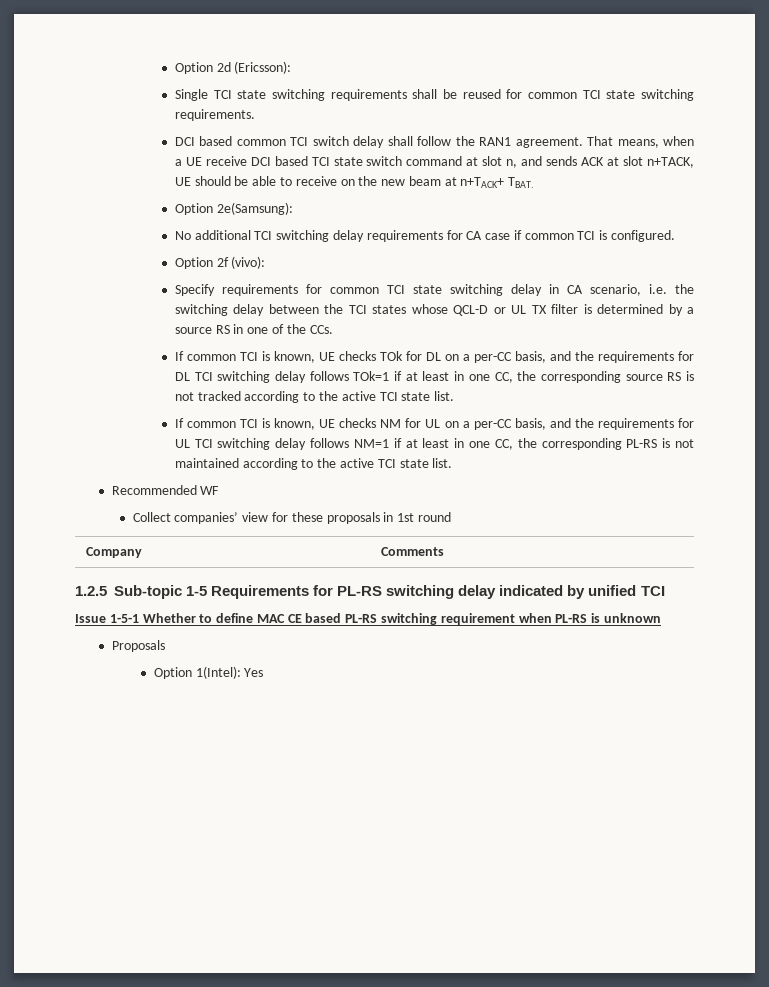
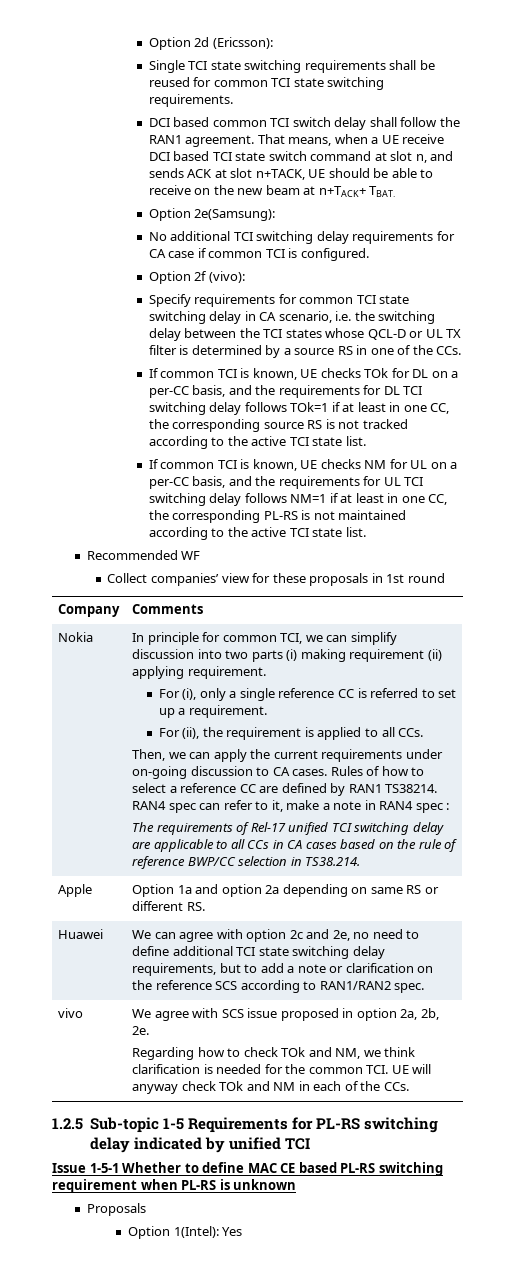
+ Nokia | In principle for common TCI, we can simplify discussion into two parts (i) making requirement (ii) applying requirement.
+ For (i), only a single reference CC is referred to set up a requirement.
+ For (ii), the requirement is applied to all CCs.
+ Then, we can apply the current requirements under on-going discussion to CA cases. Rules of how to select a reference CC are defined by RAN1 TS38214. RAN4 spec can refer to it, make a note in RAN4 spec :
+ The requirements of Rel-17 unified TCI switching delay are applicable to all CCs in CA cases based on the rule of reference BWP/CC selection in TS38.214.
+ Apple | Option 1a and option 2a depending on same RS or different RS.
+ Huawei | We can agree with option 2c and 2e, no need to define additional TCI state switching delay requirements, but to add a note or clarification on the reference SCS according to RAN1/RAN2 spec.
+ vivo | We agree with SCS issue proposed in option 2a, 2b, 2e.
+ Regarding how to check TOk and NM, we think clarification is needed for the common TCI. UE will anyway check TOk and NM in each of the CCs.

